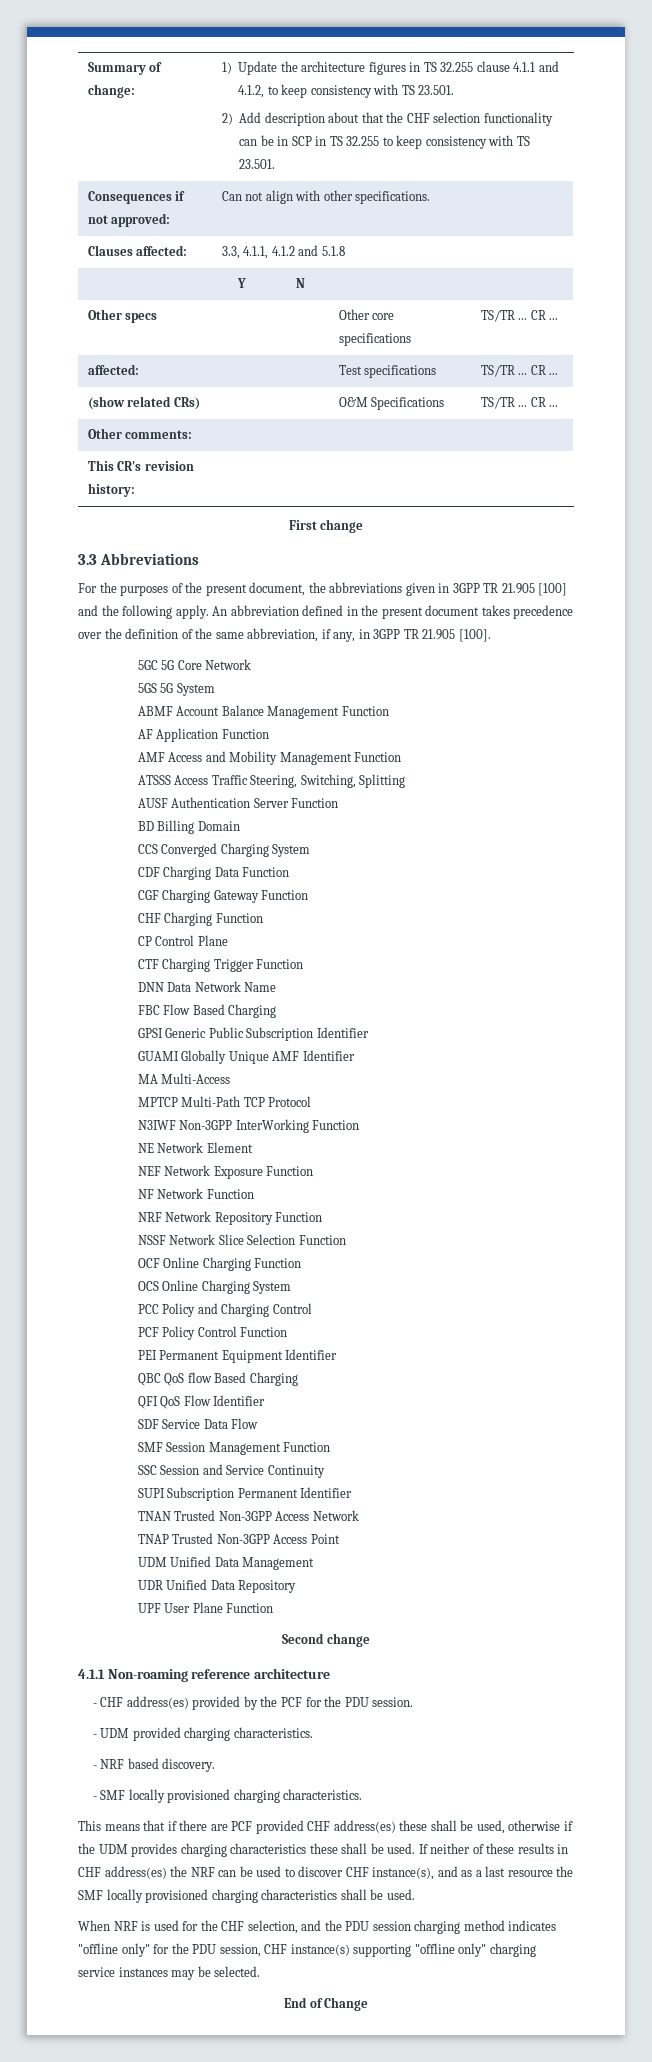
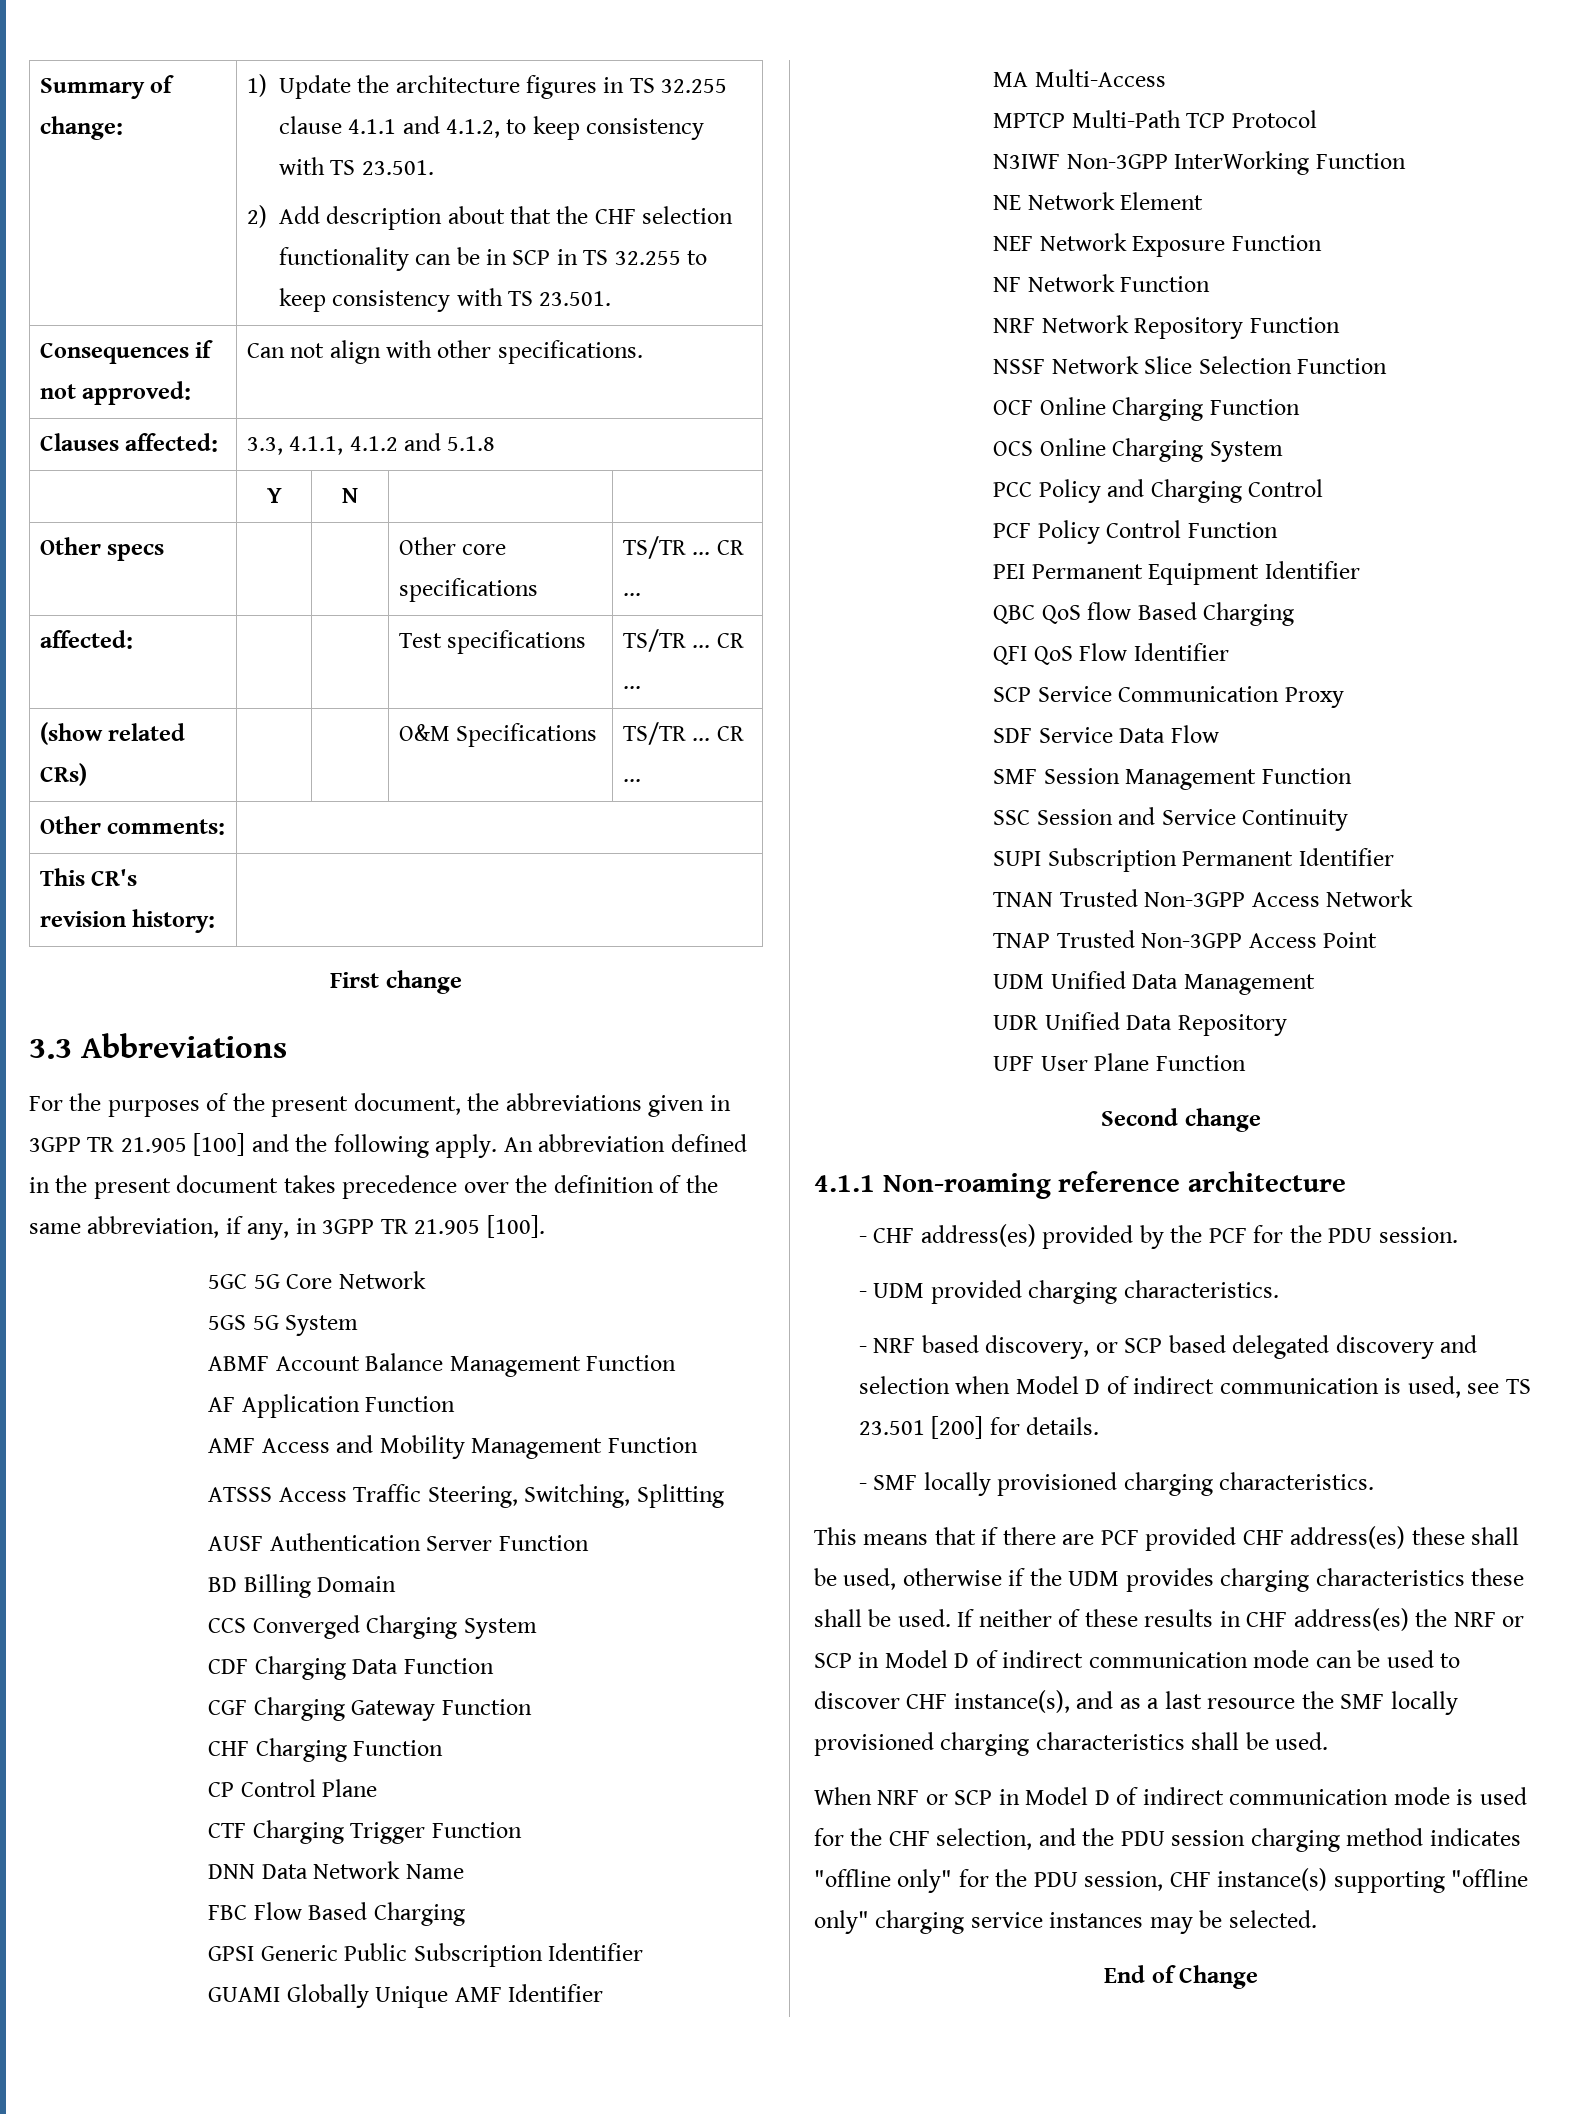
+ SCP Service Communication Proxy
- - NRF based discovery.
+ - NRF based discovery, or SCP based delegated discovery and selection when Model D of indirect communication is used, see TS 23.501 [200] for details.
- If neither of these results in CHF address(es) the NRF can be used to discover CHF instance(s), and as a last resource the SMF locally provisioned charging characteristics shall be used.
+ If neither of these results in CHF address(es) the NRF or SCP in Model D of indirect communication mode can be used to discover CHF instance(s), and as a last resource the SMF locally provisioned charging characteristics shall be used.
- When NRF is used for the CHF selection, and the PDU session charging method indicates "offline only" for the PDU session, CHF instance(s) supporting "offline only" charging service instances may be selected.
+ When NRF or SCP in Model D of indirect communication mode is used for the CHF selection, and the PDU session charging method indicates "offline only" for the PDU session, CHF instance(s) supporting "offline only" charging service instances may be selected.

